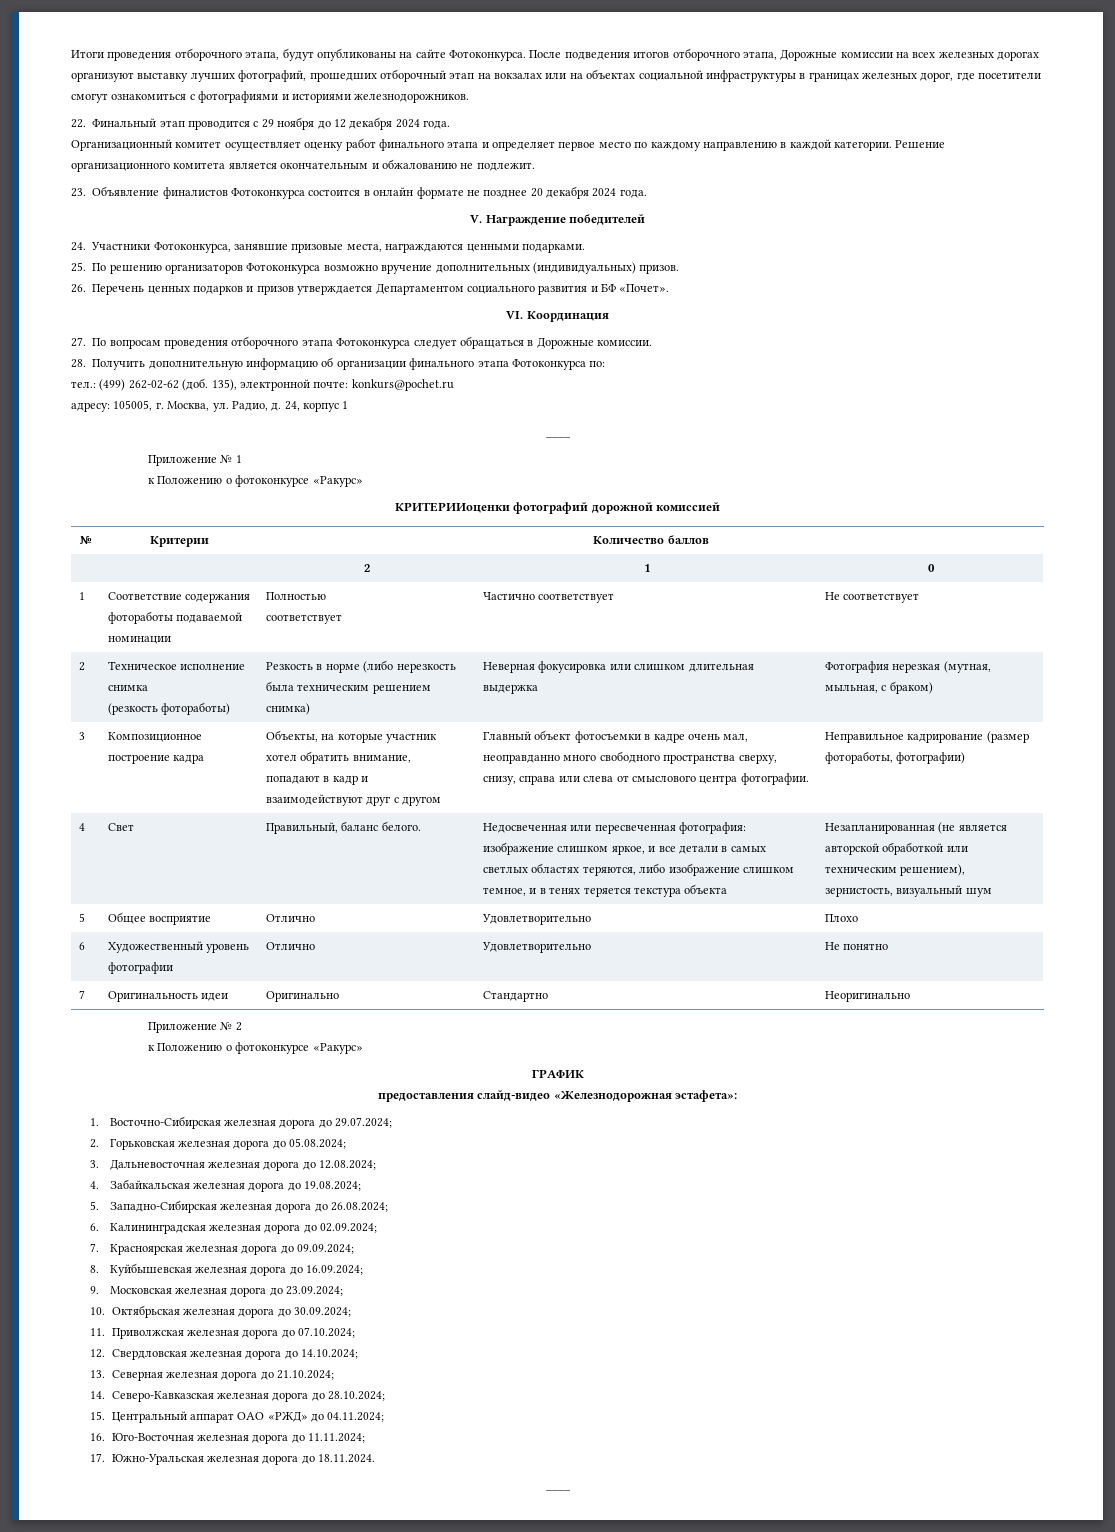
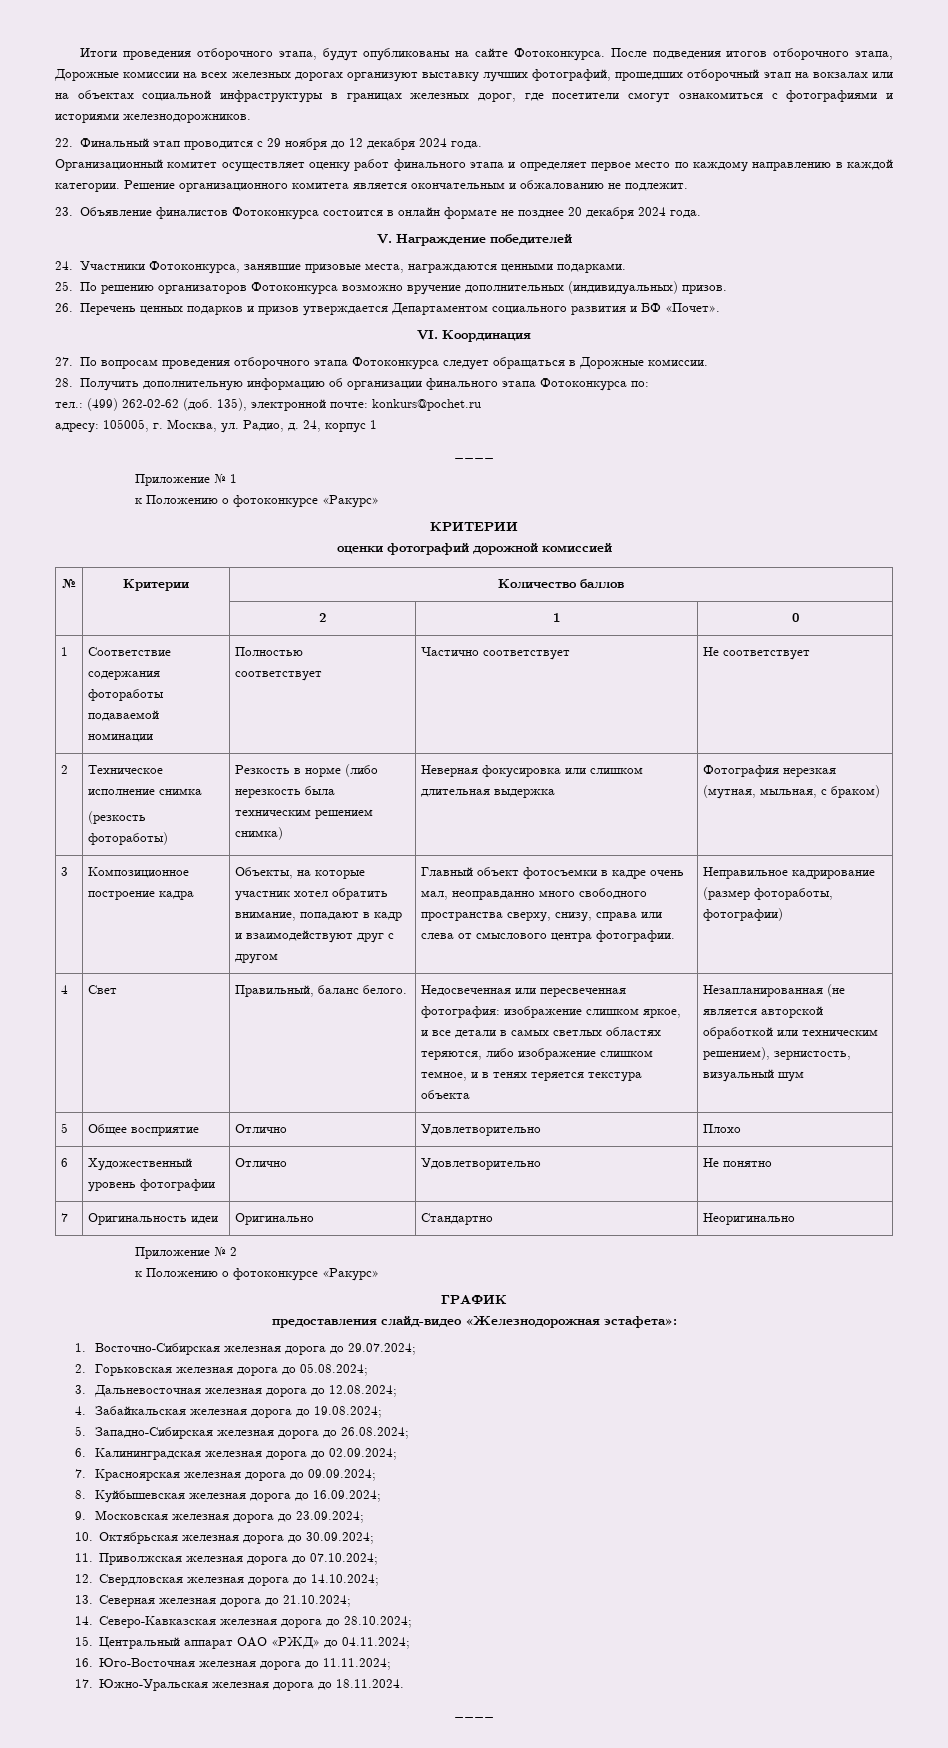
- КРИТЕРИИоценки фотографий дорожной комиссией
+ КРИТЕРИИ
+ оценки фотографий дорожной комиссией

